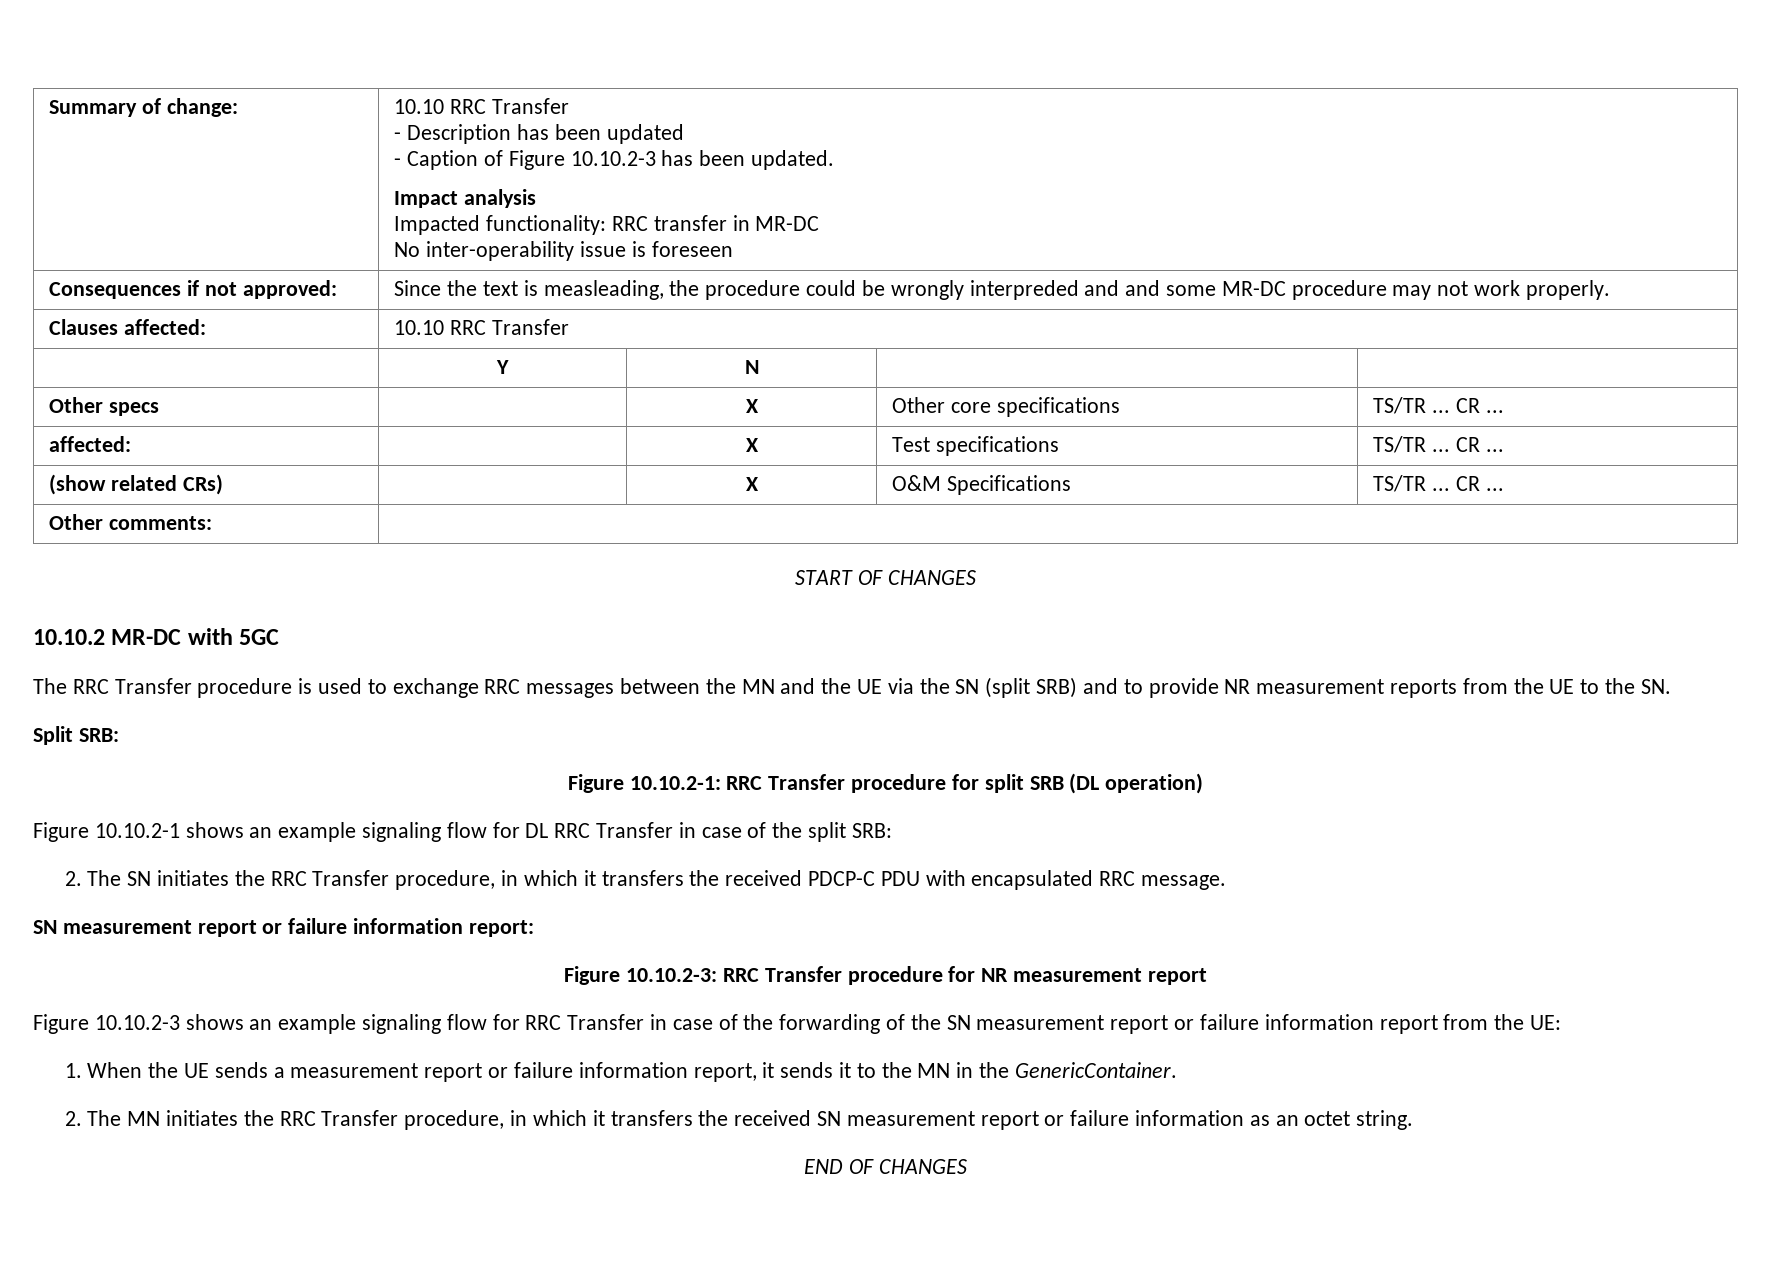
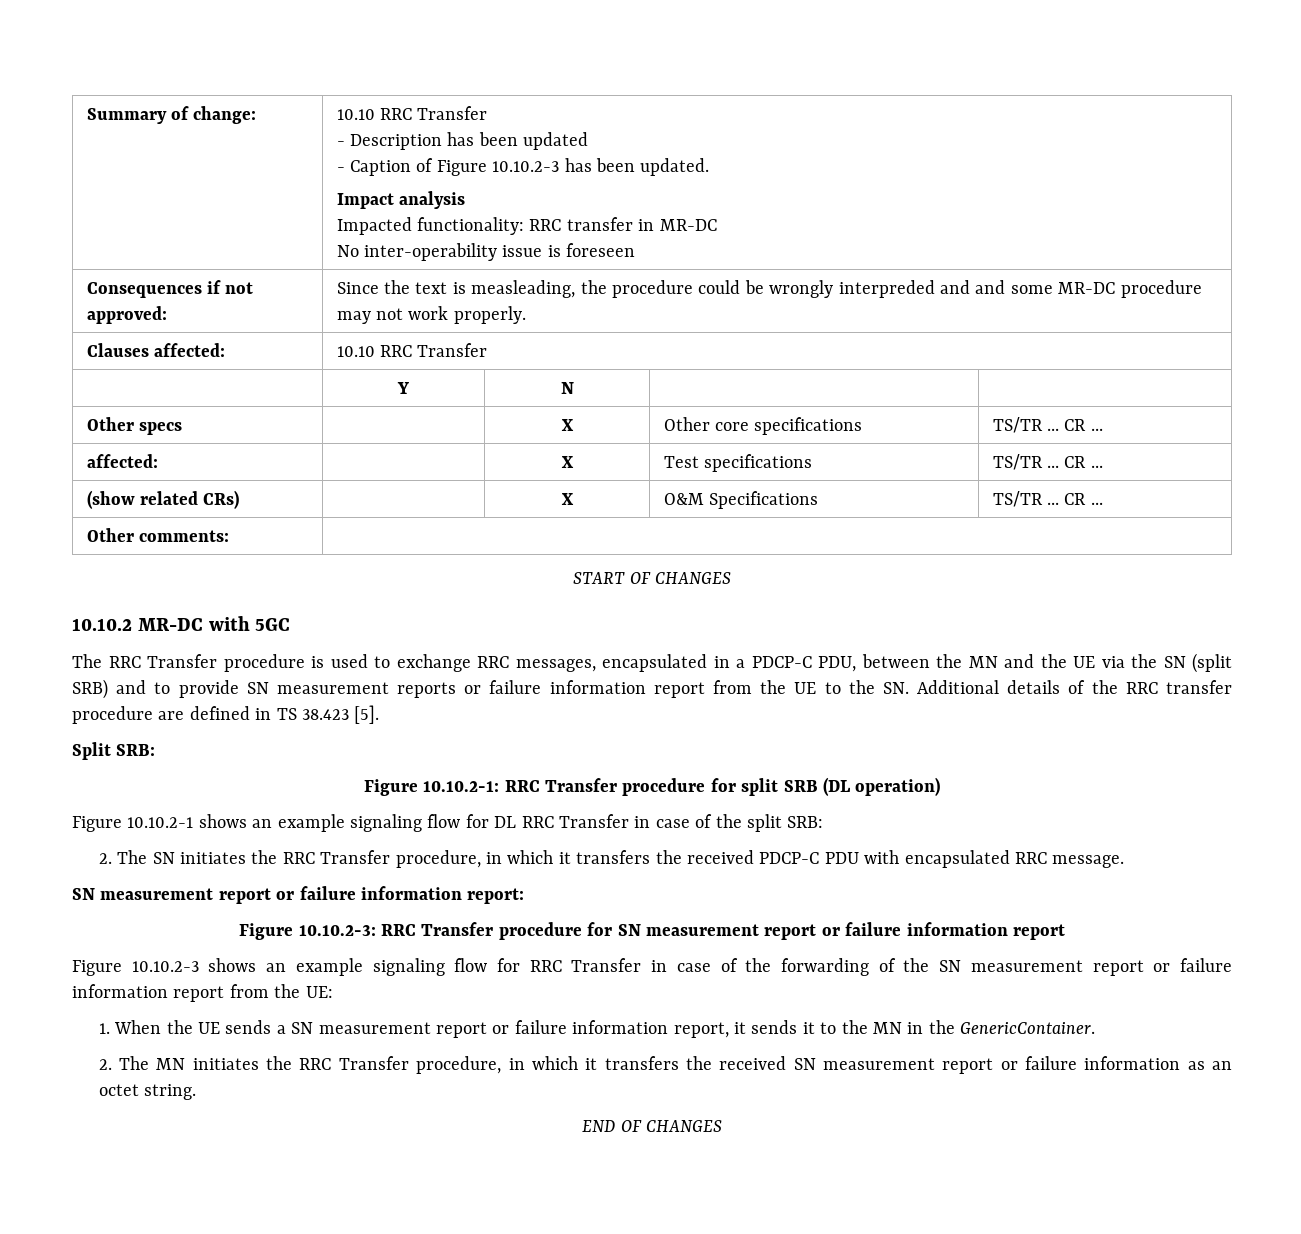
- The RRC Transfer procedure is used to exchange RRC messages between the MN and the UE via the SN (split SRB) and to provide NR measurement reports from the UE to the SN.
+ The RRC Transfer procedure is used to exchange RRC messages, encapsulated in a PDCP-C PDU, between the MN and the UE via the SN (split SRB) and to provide SN measurement reports or failure information report from the UE to the SN. Additional details of the RRC transfer procedure are defined in TS 38.423 [5].
- Figure 10.10.2-3: RRC Transfer procedure for NR measurement report
+ Figure 10.10.2-3: RRC Transfer procedure for SN measurement report or failure information report
- 1. When the UE sends a measurement report or failure information report, it sends it to the MN in the GenericContainer.
+ 1. When the UE sends a SN measurement report or failure information report, it sends it to the MN in the GenericContainer.

